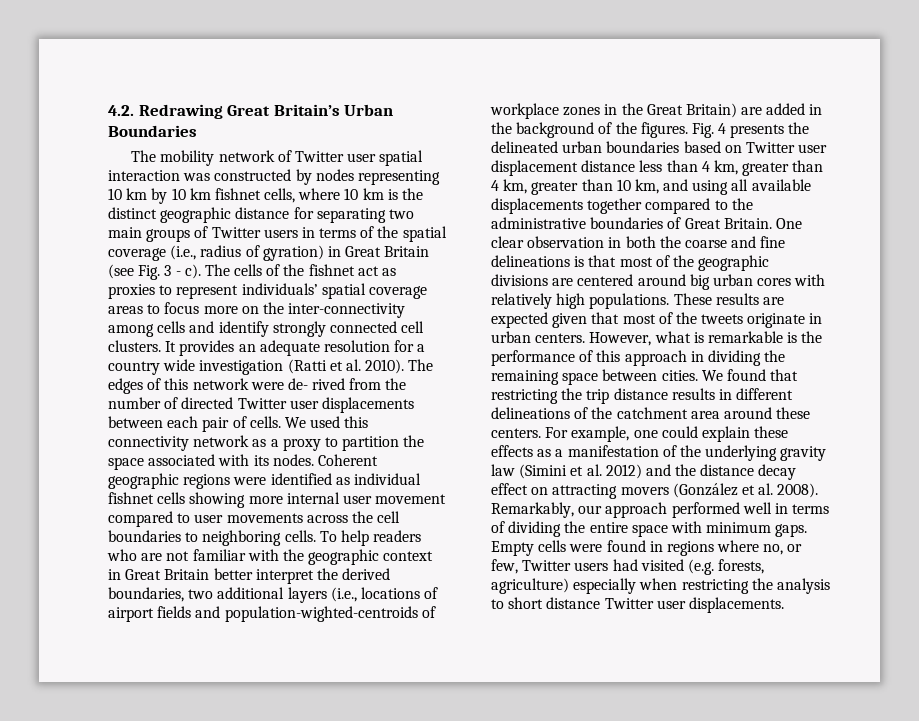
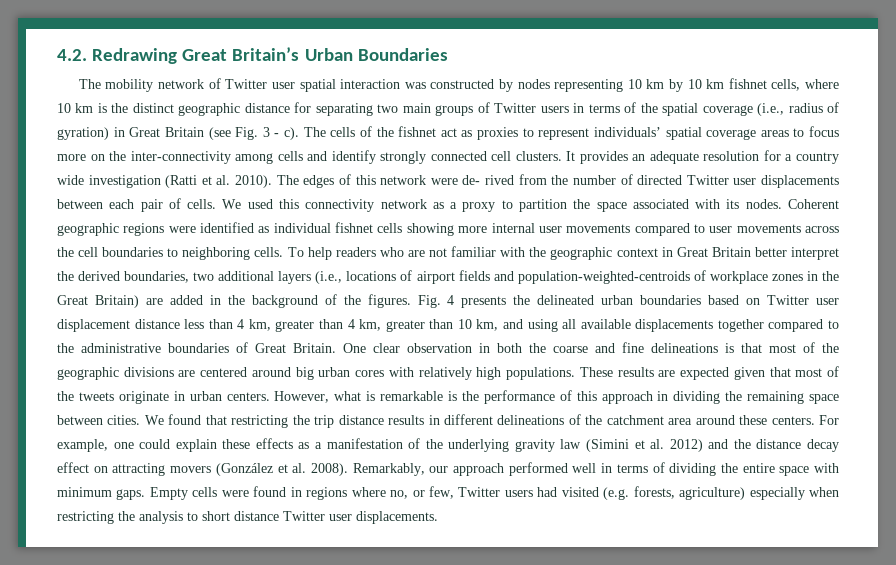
- Coherent geographic regions were identified as individual fishnet cells showing more internal user movement compared to user movements across the cell boundaries to neighboring cells.
+ Coherent geographic regions were identified as individual fishnet cells showing more internal user movements compared to user movements across the cell boundaries to neighboring cells.
- To help readers who are not familiar with the geographic context in Great Britain better interpret the derived boundaries, two additional layers (i.e., locations of airport fields and population-wighted-centroids of workplace zones in the Great Britain) are added in the background of the figures.
+ To help readers who are not familiar with the geographic context in Great Britain better interpret the derived boundaries, two additional layers (i.e., locations of airport fields and population-weighted-centroids of workplace zones in the Great Britain) are added in the background of the figures.

